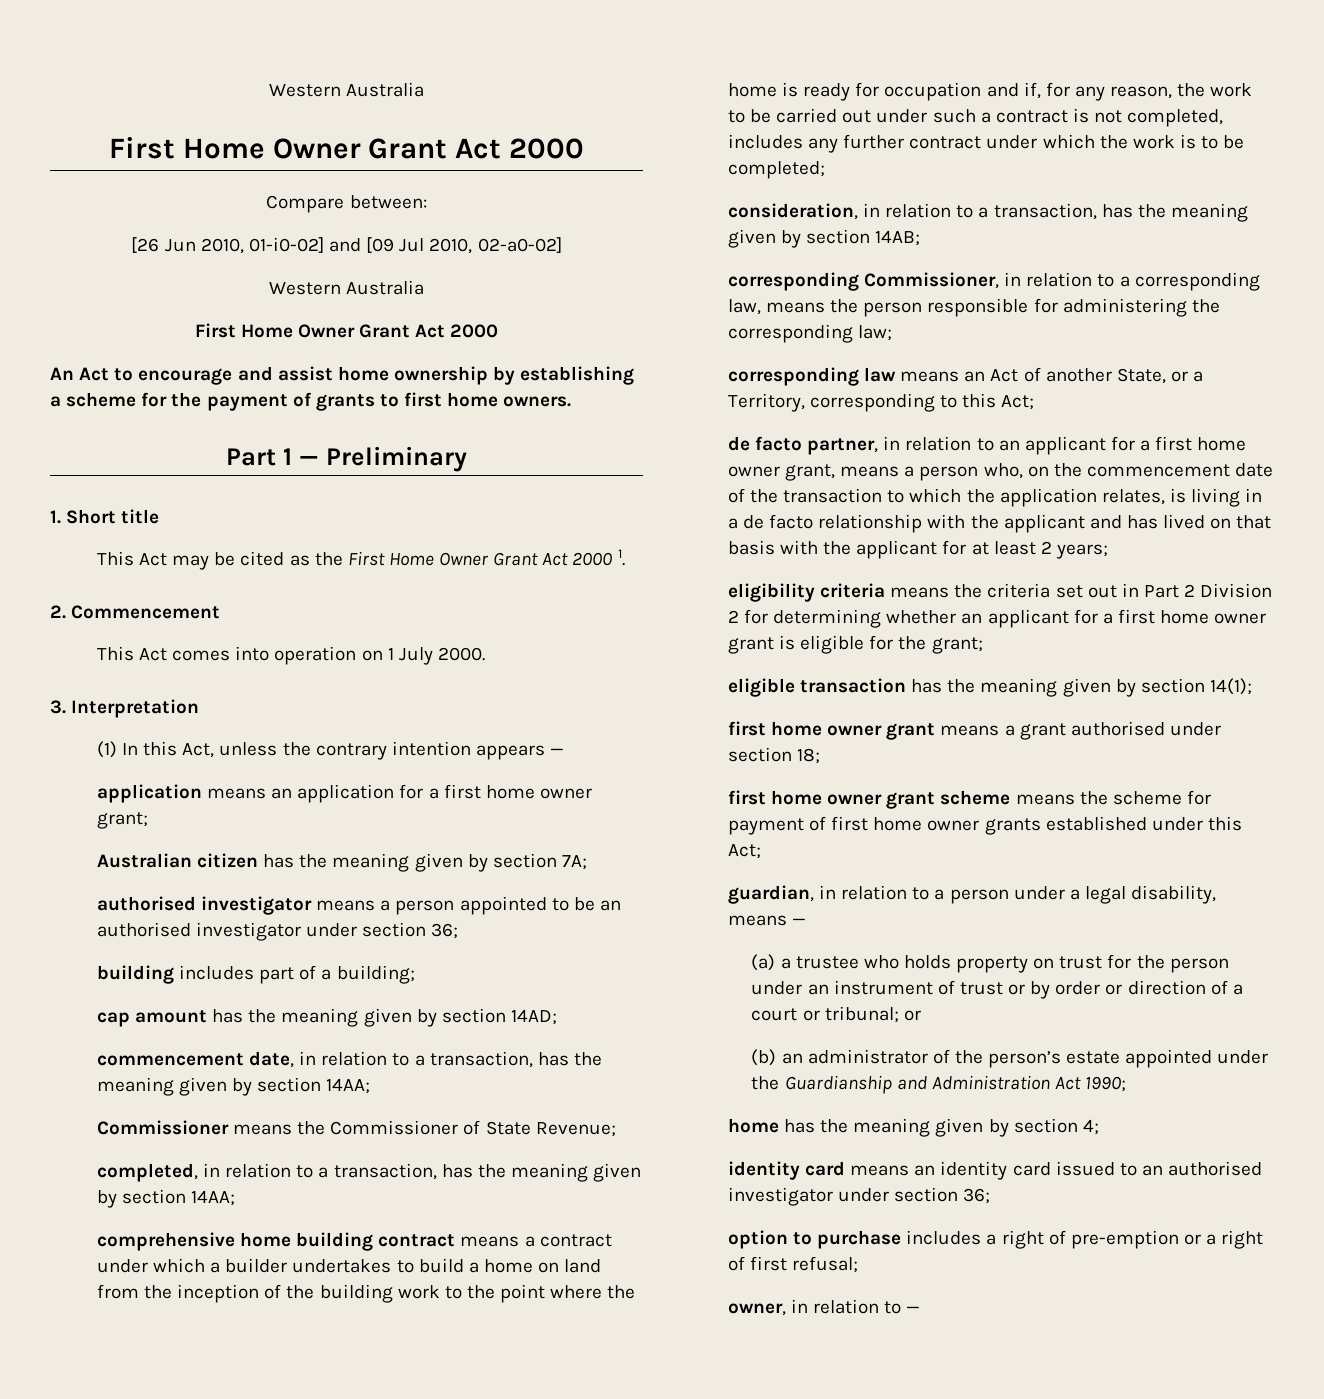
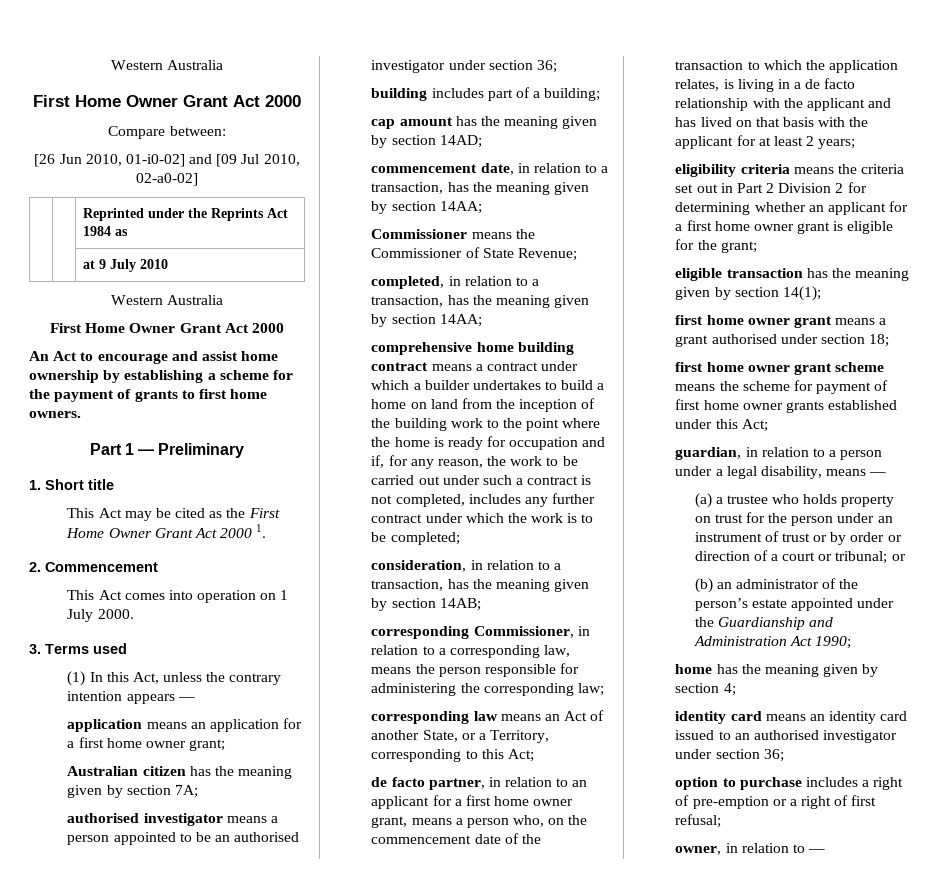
+ | | Reprinted under the Reprints Act 1984 as
+ | | at 9 July 2010
- 3. Interpretation
+ 3. Terms used

